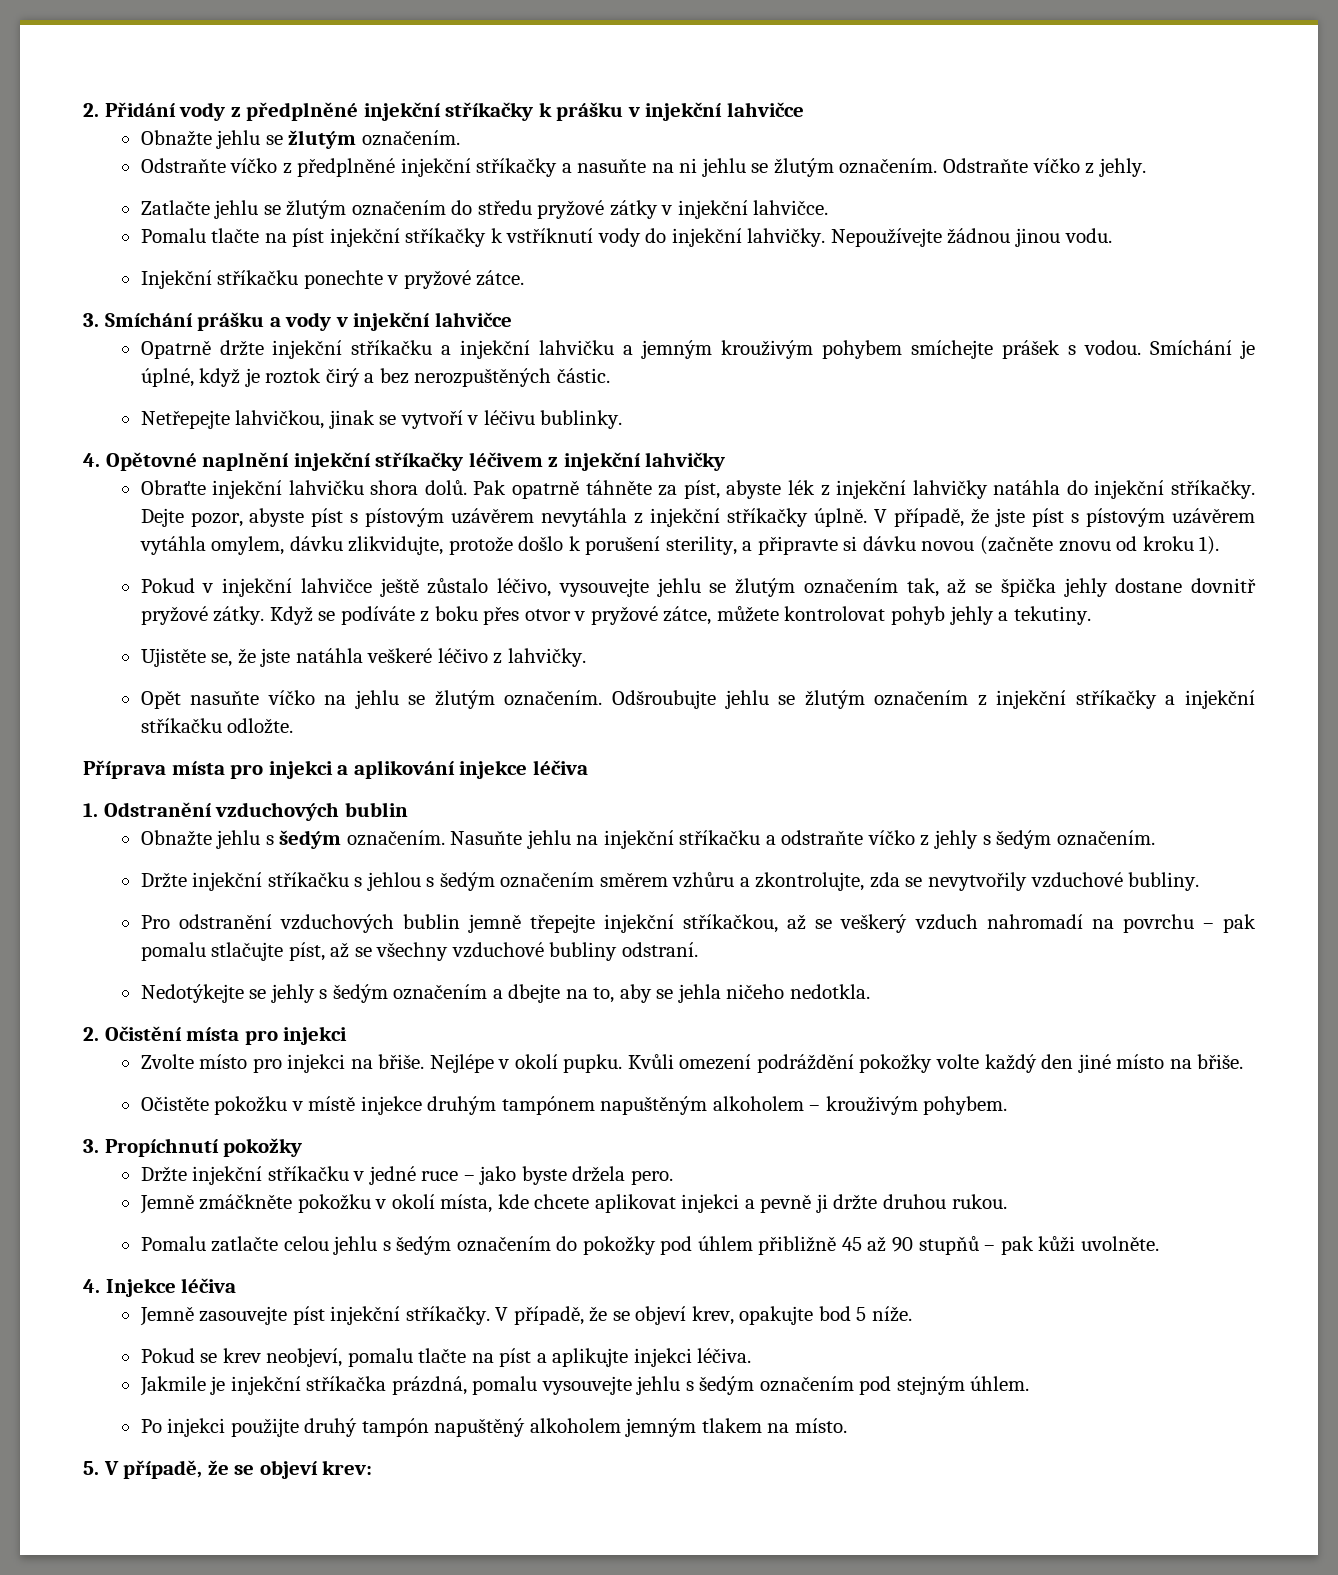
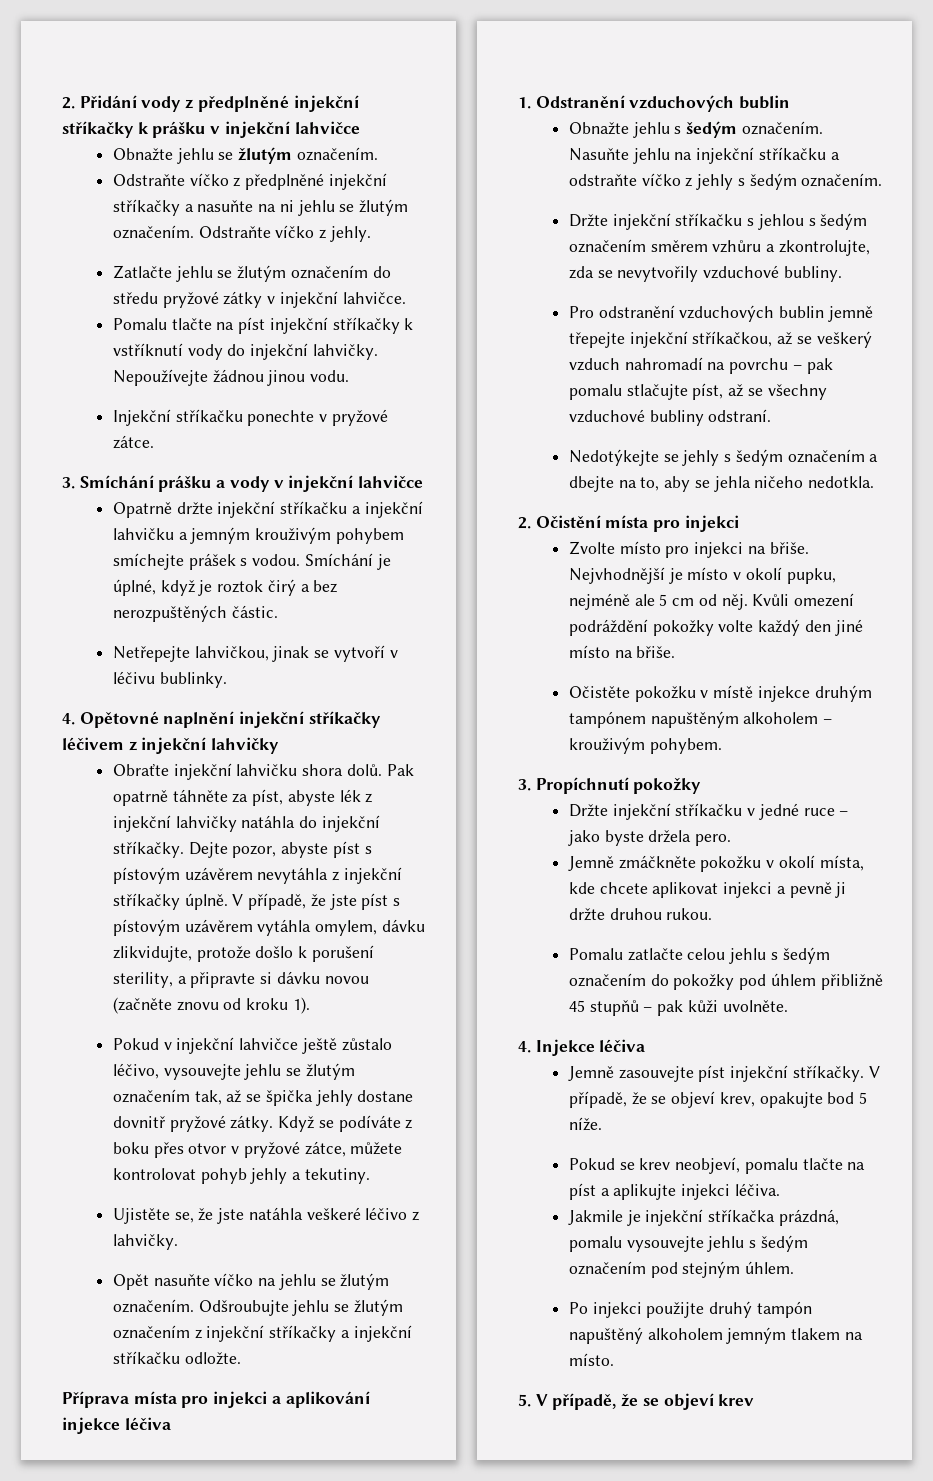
- Nejlépe v okolí pupku.
+ Nejvhodnější je místo v okolí pupku, nejméně ale 5 cm od něj.
- Pomalu zatlačte celou jehlu s šedým označením do pokožky pod úhlem přibližně 45 až 90 stupňů – pak kůži uvolněte.
+ Pomalu zatlačte celou jehlu s šedým označením do pokožky pod úhlem přibližně 45 stupňů – pak kůži uvolněte.
- 5. V případě, že se objeví krev:
+ 5. V případě, že se objeví krev

